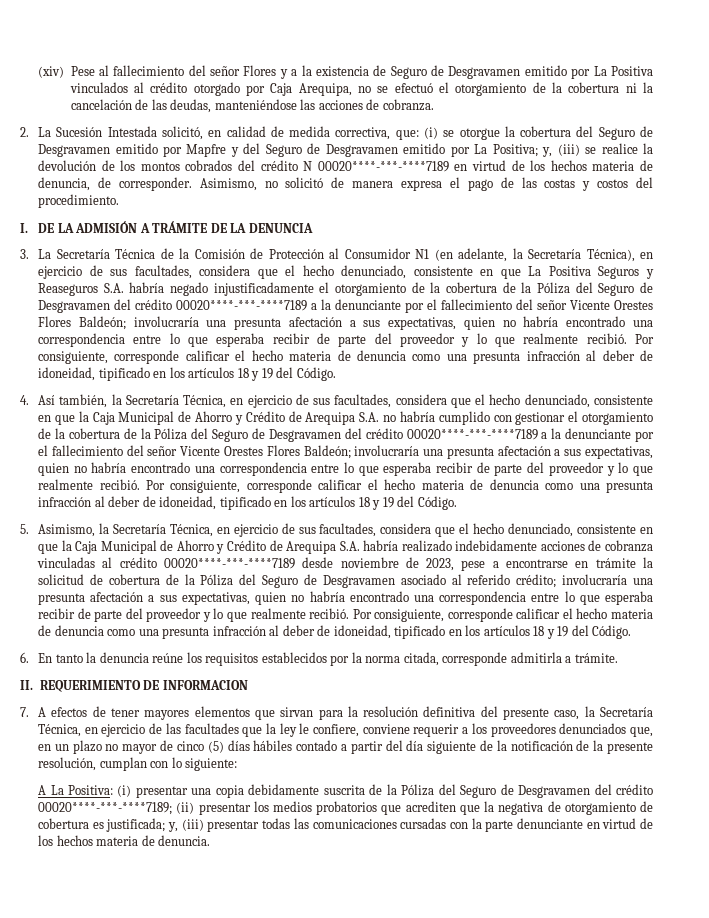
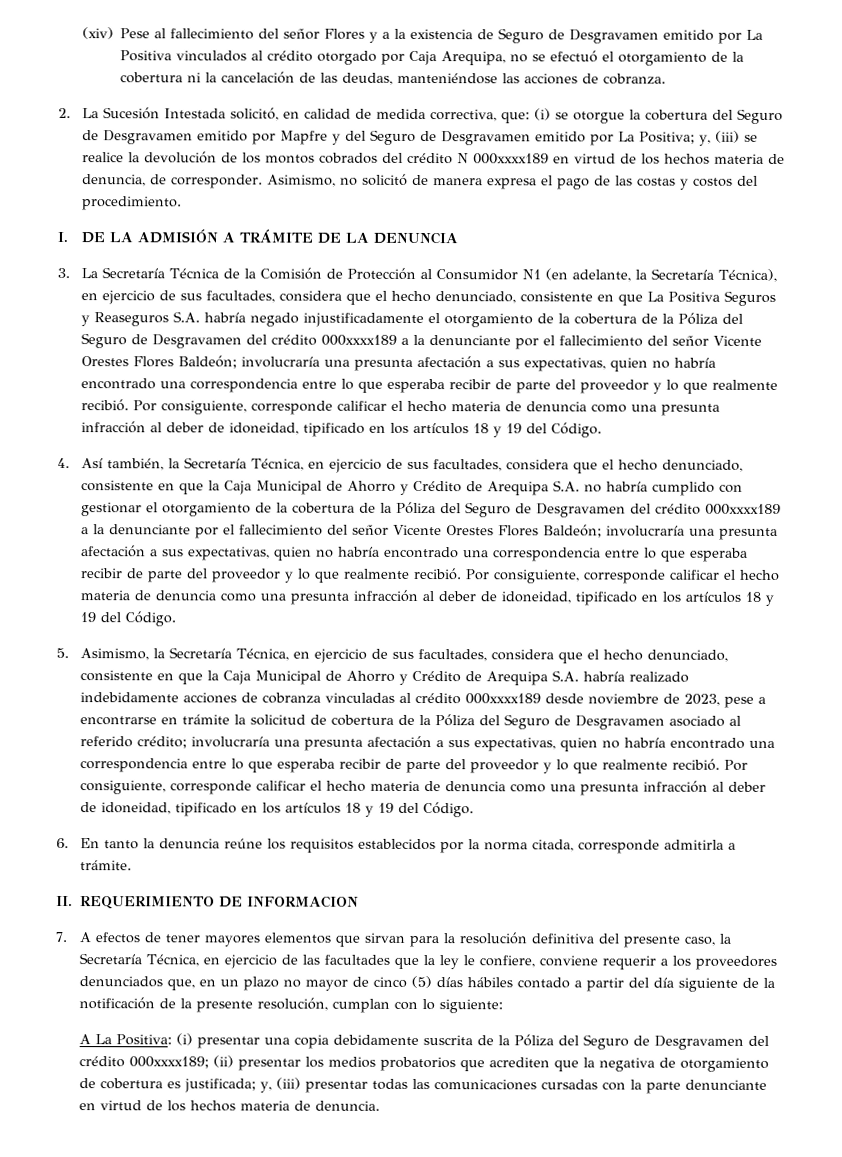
- 2. La Sucesión Intestada solicitó, en calidad de medida correctiva, que: (i) se otorgue la cobertura del Seguro de Desgravamen emitido por Mapfre y del Seguro de Desgravamen emitido por La Positiva; y, (iii) se realice la devolución de los montos cobrados del crédito N 00020****-***-****7189 en virtud de los hechos materia de denuncia, de corresponder.
+ 2. La Sucesión Intestada solicitó, en calidad de medida correctiva, que: (i) se otorgue la cobertura del Seguro de Desgravamen emitido por Mapfre y del Seguro de Desgravamen emitido por La Positiva; y, (iii) se realice la devolución de los montos cobrados del crédito N 000xxxx189 en virtud de los hechos materia de denuncia, de corresponder.
- 3. La Secretaría Técnica de la Comisión de Protección al Consumidor N1 (en adelante, la Secretaría Técnica), en ejercicio de sus facultades, considera que el hecho denunciado, consistente en que La Positiva Seguros y Reaseguros S.A. habría negado injustificadamente el otorgamiento de la cobertura de la Póliza del Seguro de Desgravamen del crédito 00020****-***-****7189 a la denunciante por el fallecimiento del señor Vicente Orestes Flores Baldeón;
+ 3. La Secretaría Técnica de la Comisión de Protección al Consumidor N1 (en adelante, la Secretaría Técnica), en ejercicio de sus facultades, considera que el hecho denunciado, consistente en que La Positiva Seguros y Reaseguros S.A. habría negado injustificadamente el otorgamiento de la cobertura de la Póliza del Seguro de Desgravamen del crédito 000xxxx189 a la denunciante por el fallecimiento del señor Vicente Orestes Flores Baldeón;
- 4. Así también, la Secretaría Técnica, en ejercicio de sus facultades, considera que el hecho denunciado, consistente en que la Caja Municipal de Ahorro y Crédito de Arequipa S.A. no habría cumplido con gestionar el otorgamiento de la cobertura de la Póliza del Seguro de Desgravamen del crédito 00020****-***-****7189 a la denunciante por el fallecimiento del señor Vicente Orestes Flores Baldeón;
+ 4. Así también, la Secretaría Técnica, en ejercicio de sus facultades, considera que el hecho denunciado, consistente en que la Caja Municipal de Ahorro y Crédito de Arequipa S.A. no habría cumplido con gestionar el otorgamiento de la cobertura de la Póliza del Seguro de Desgravamen del crédito 000xxxx189 a la denunciante por el fallecimiento del señor Vicente Orestes Flores Baldeón;
- 5. Asimismo, la Secretaría Técnica, en ejercicio de sus facultades, considera que el hecho denunciado, consistente en que la Caja Municipal de Ahorro y Crédito de Arequipa S.A. habría realizado indebidamente acciones de cobranza vinculadas al crédito 00020****-***-****7189 desde noviembre de 2023, pese a encontrarse en trámite la solicitud de cobertura de la Póliza del Seguro de Desgravamen asociado al referido crédito;
+ 5. Asimismo, la Secretaría Técnica, en ejercicio de sus facultades, considera que el hecho denunciado, consistente en que la Caja Municipal de Ahorro y Crédito de Arequipa S.A. habría realizado indebidamente acciones de cobranza vinculadas al crédito 000xxxx189 desde noviembre de 2023, pese a encontrarse en trámite la solicitud de cobertura de la Póliza del Seguro de Desgravamen asociado al referido crédito;
- A La Positiva: (i) presentar una copia debidamente suscrita de la Póliza del Seguro de Desgravamen del crédito 00020****-***-****7189; (ii) presentar los medios probatorios que acrediten que la negativa de otorgamiento de cobertura es justificada; y, (iii) presentar todas las comunicaciones cursadas con la parte denunciante en virtud de los hechos materia de denuncia.
+ A La Positiva: (i) presentar una copia debidamente suscrita de la Póliza del Seguro de Desgravamen del crédito 000xxxx189; (ii) presentar los medios probatorios que acrediten que la negativa de otorgamiento de cobertura es justificada; y, (iii) presentar todas las comunicaciones cursadas con la parte denunciante en virtud de los hechos materia de denuncia.

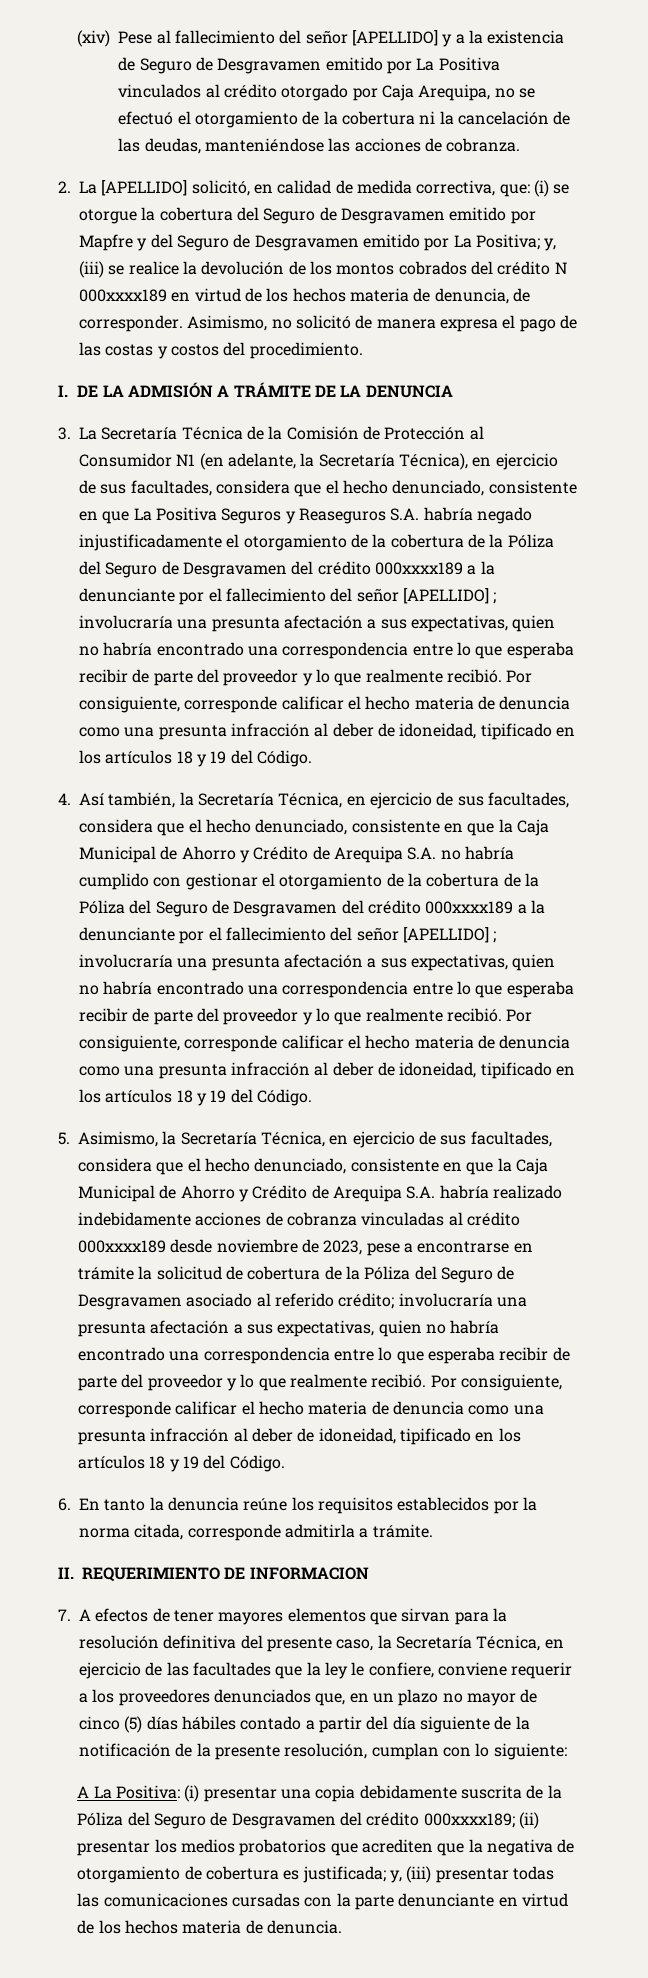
- (xiv) Pese al fallecimiento del señor Flores y a la existencia de Seguro de Desgravamen emitido por La Positiva vinculados al crédito otorgado por Caja Arequipa, no se efectuó el otorgamiento de la cobertura ni la cancelación de las deudas, manteniéndose las acciones de cobranza.
+ (xiv) Pese al fallecimiento del señor [APELLIDO] y a la existencia de Seguro de Desgravamen emitido por La Positiva vinculados al crédito otorgado por Caja Arequipa, no se efectuó el otorgamiento de la cobertura ni la cancelación de las deudas, manteniéndose las acciones de cobranza.
- 2. La Sucesión Intestada solicitó, en calidad de medida correctiva, que: (i) se otorgue la cobertura del Seguro de Desgravamen emitido por Mapfre y del Seguro de Desgravamen emitido por La Positiva; y, (iii) se realice la devolución de los montos cobrados del crédito N 000xxxx189 en virtud de los hechos materia de denuncia, de corresponder.
+ 2. La [APELLIDO] solicitó, en calidad de medida correctiva, que: (i) se otorgue la cobertura del Seguro de Desgravamen emitido por Mapfre y del Seguro de Desgravamen emitido por La Positiva; y, (iii) se realice la devolución de los montos cobrados del crédito N 000xxxx189 en virtud de los hechos materia de denuncia, de corresponder.
- 3. La Secretaría Técnica de la Comisión de Protección al Consumidor N1 (en adelante, la Secretaría Técnica), en ejercicio de sus facultades, considera que el hecho denunciado, consistente en que La Positiva Seguros y Reaseguros S.A. habría negado injustificadamente el otorgamiento de la cobertura de la Póliza del Seguro de Desgravamen del crédito 000xxxx189 a la denunciante por el fallecimiento del señor Vicente Orestes Flores Baldeón;
+ 3. La Secretaría Técnica de la Comisión de Protección al Consumidor N1 (en adelante, la Secretaría Técnica), en ejercicio de sus facultades, considera que el hecho denunciado, consistente en que La Positiva Seguros y Reaseguros S.A. habría negado injustificadamente el otorgamiento de la cobertura de la Póliza del Seguro de Desgravamen del crédito 000xxxx189 a la denunciante por el fallecimiento del señor [APELLIDO] ;
- 4. Así también, la Secretaría Técnica, en ejercicio de sus facultades, considera que el hecho denunciado, consistente en que la Caja Municipal de Ahorro y Crédito de Arequipa S.A. no habría cumplido con gestionar el otorgamiento de la cobertura de la Póliza del Seguro de Desgravamen del crédito 000xxxx189 a la denunciante por el fallecimiento del señor Vicente Orestes Flores Baldeón;
+ 4. Así también, la Secretaría Técnica, en ejercicio de sus facultades, considera que el hecho denunciado, consistente en que la Caja Municipal de Ahorro y Crédito de Arequipa S.A. no habría cumplido con gestionar el otorgamiento de la cobertura de la Póliza del Seguro de Desgravamen del crédito 000xxxx189 a la denunciante por el fallecimiento del señor [APELLIDO] ;

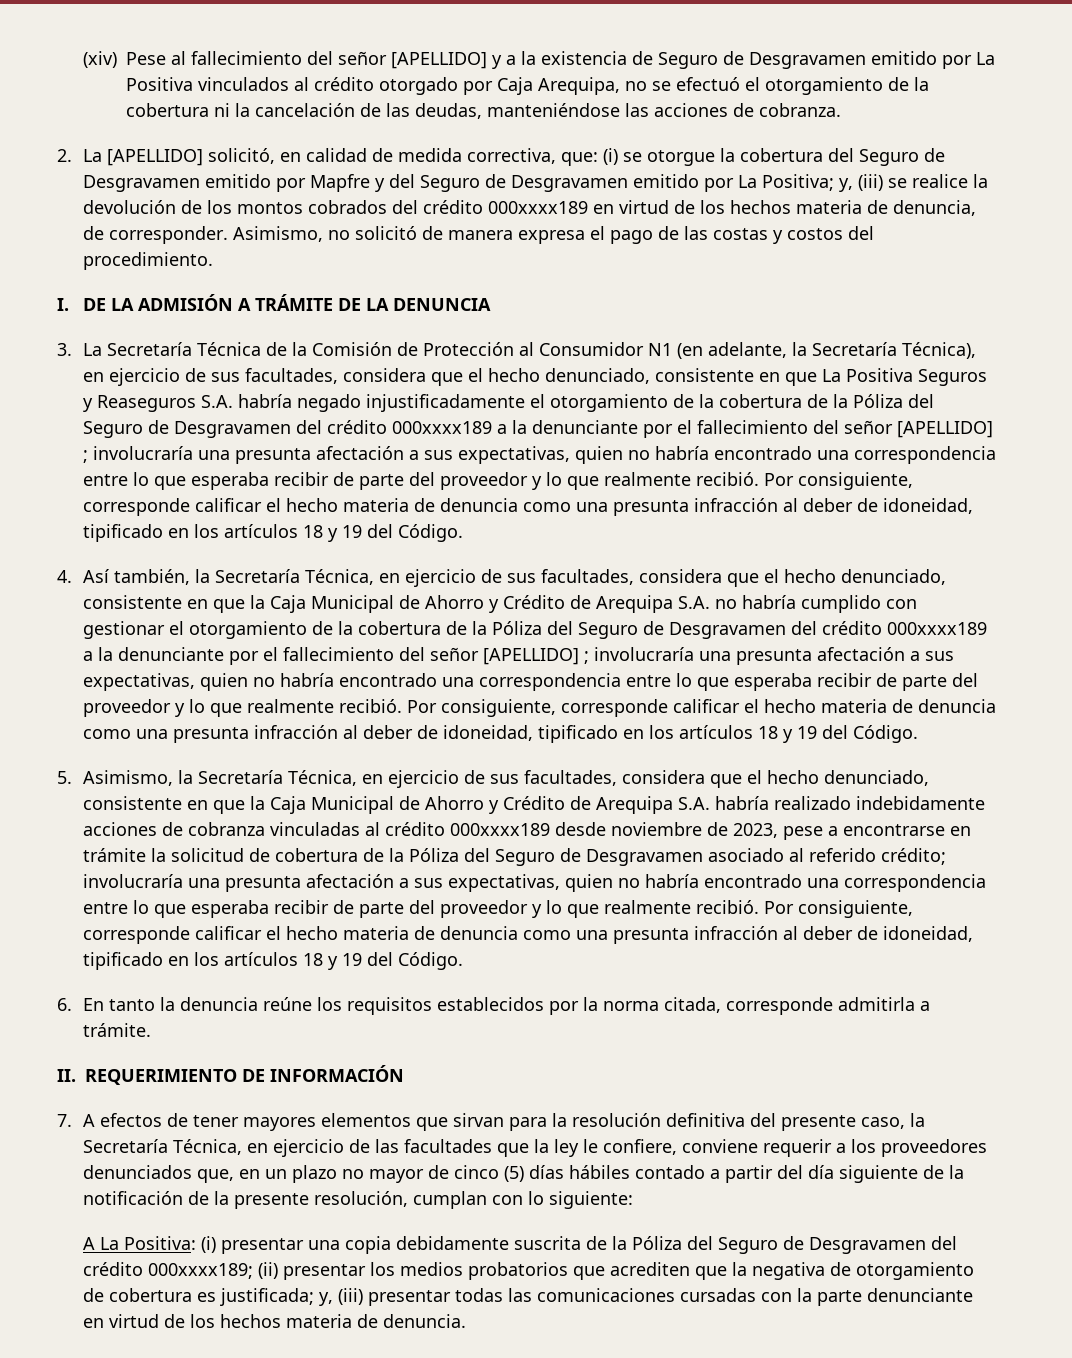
- 2. La [APELLIDO] solicitó, en calidad de medida correctiva, que: (i) se otorgue la cobertura del Seguro de Desgravamen emitido por Mapfre y del Seguro de Desgravamen emitido por La Positiva; y, (iii) se realice la devolución de los montos cobrados del crédito N 000xxxx189 en virtud de los hechos materia de denuncia, de corresponder.
+ 2. La [APELLIDO] solicitó, en calidad de medida correctiva, que: (i) se otorgue la cobertura del Seguro de Desgravamen emitido por Mapfre y del Seguro de Desgravamen emitido por La Positiva; y, (iii) se realice la devolución de los montos cobrados del crédito 000xxxx189 en virtud de los hechos materia de denuncia, de corresponder.
- II. REQUERIMIENTO DE INFORMACION
+ II. REQUERIMIENTO DE INFORMACIÓN

